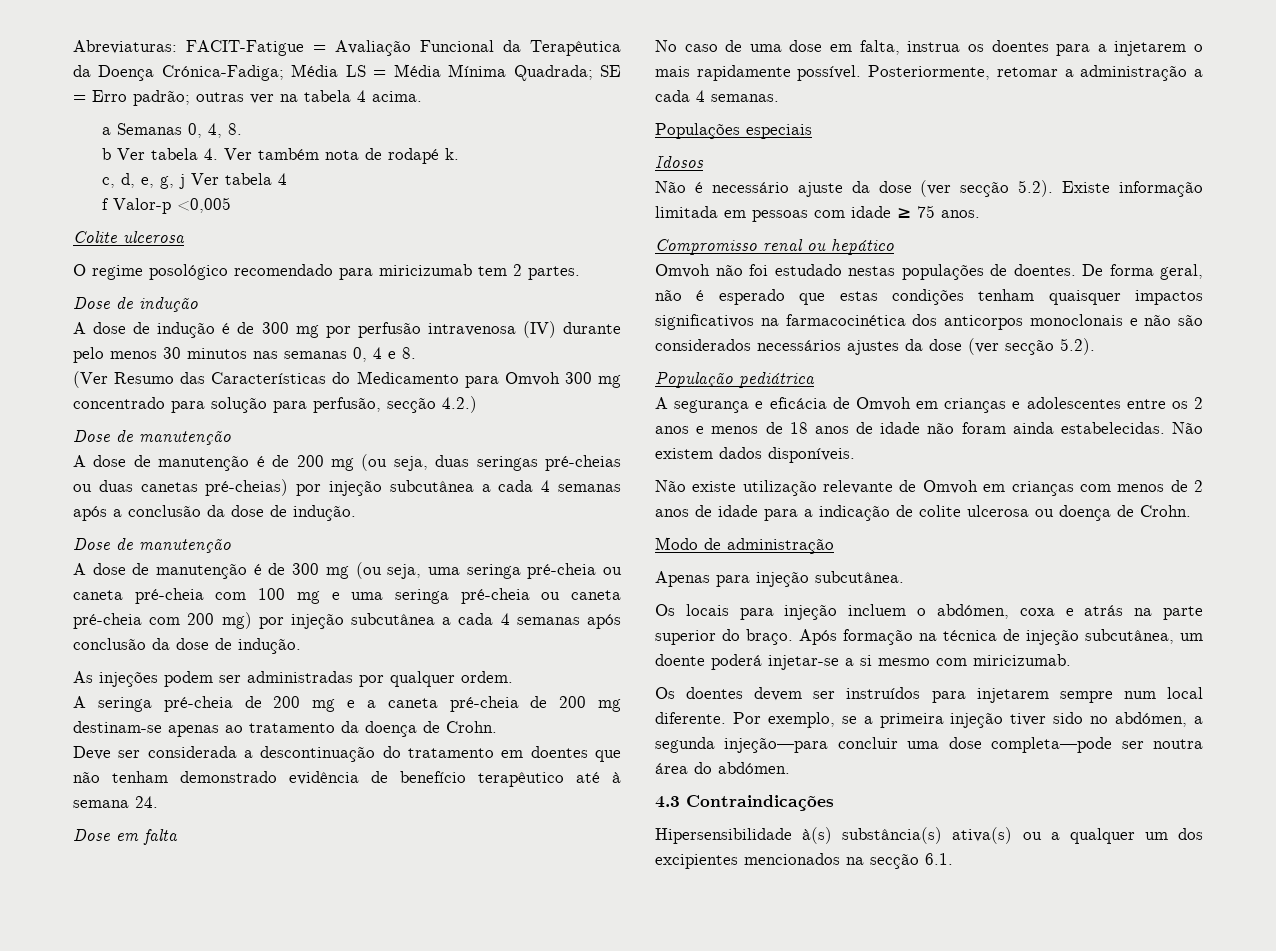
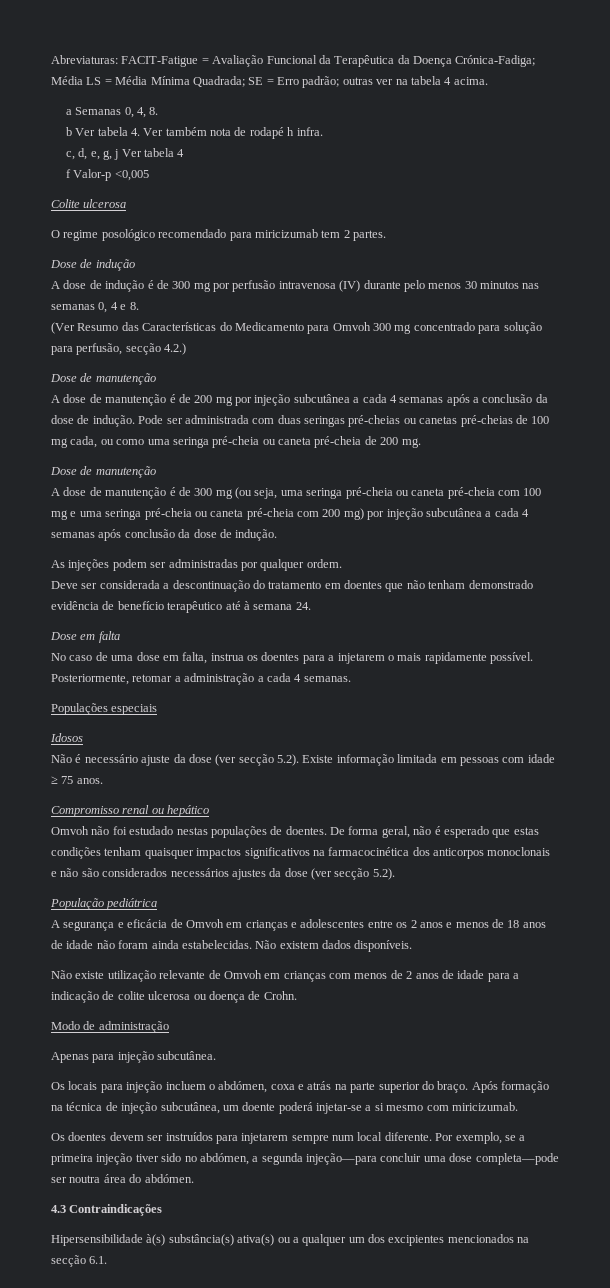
- b Ver tabela 4. Ver também nota de rodapé k.
+ b Ver tabela 4. Ver também nota de rodapé h infra.
- A dose de manutenção é de 200 mg (ou seja, duas seringas pré-cheias ou duas canetas pré-cheias) por injeção subcutânea a cada 4 semanas após a conclusão da dose de indução.
+ A dose de manutenção é de 200 mg por injeção subcutânea a cada 4 semanas após a conclusão da dose de indução. Pode ser administrada com duas seringas pré-cheias ou canetas pré-cheias de 100 mg cada, ou como uma seringa pré-cheia ou caneta pré-cheia de 200 mg.
- A seringa pré-cheia de 200 mg e a caneta pré-cheia de 200 mg destinam-se apenas ao tratamento da doença de Crohn.

